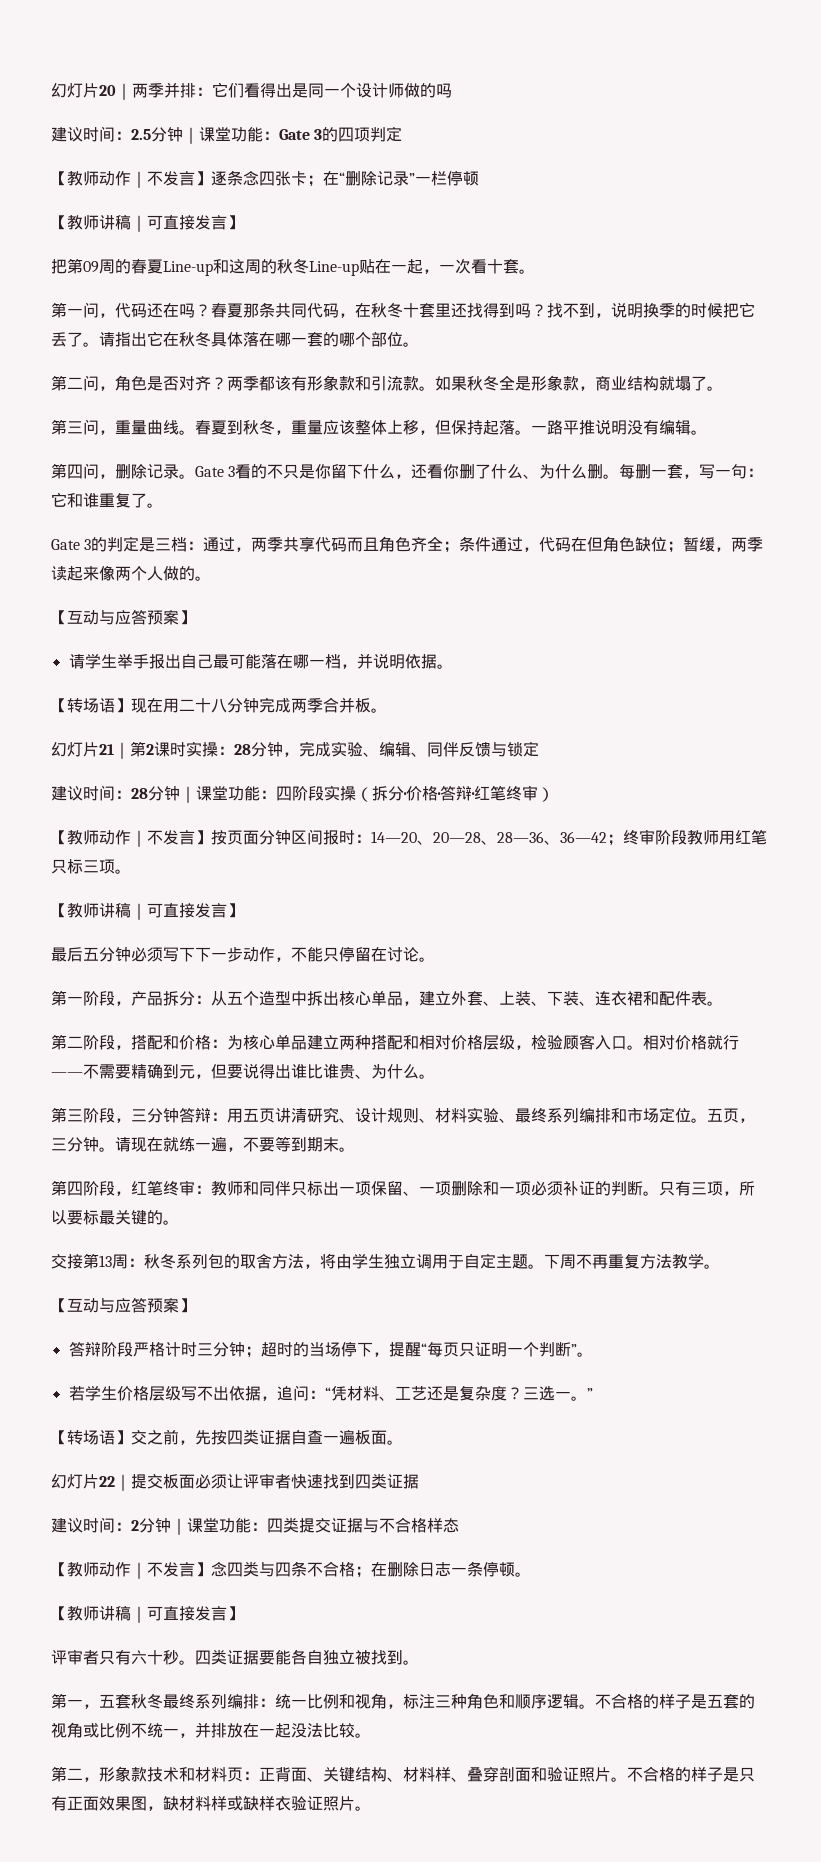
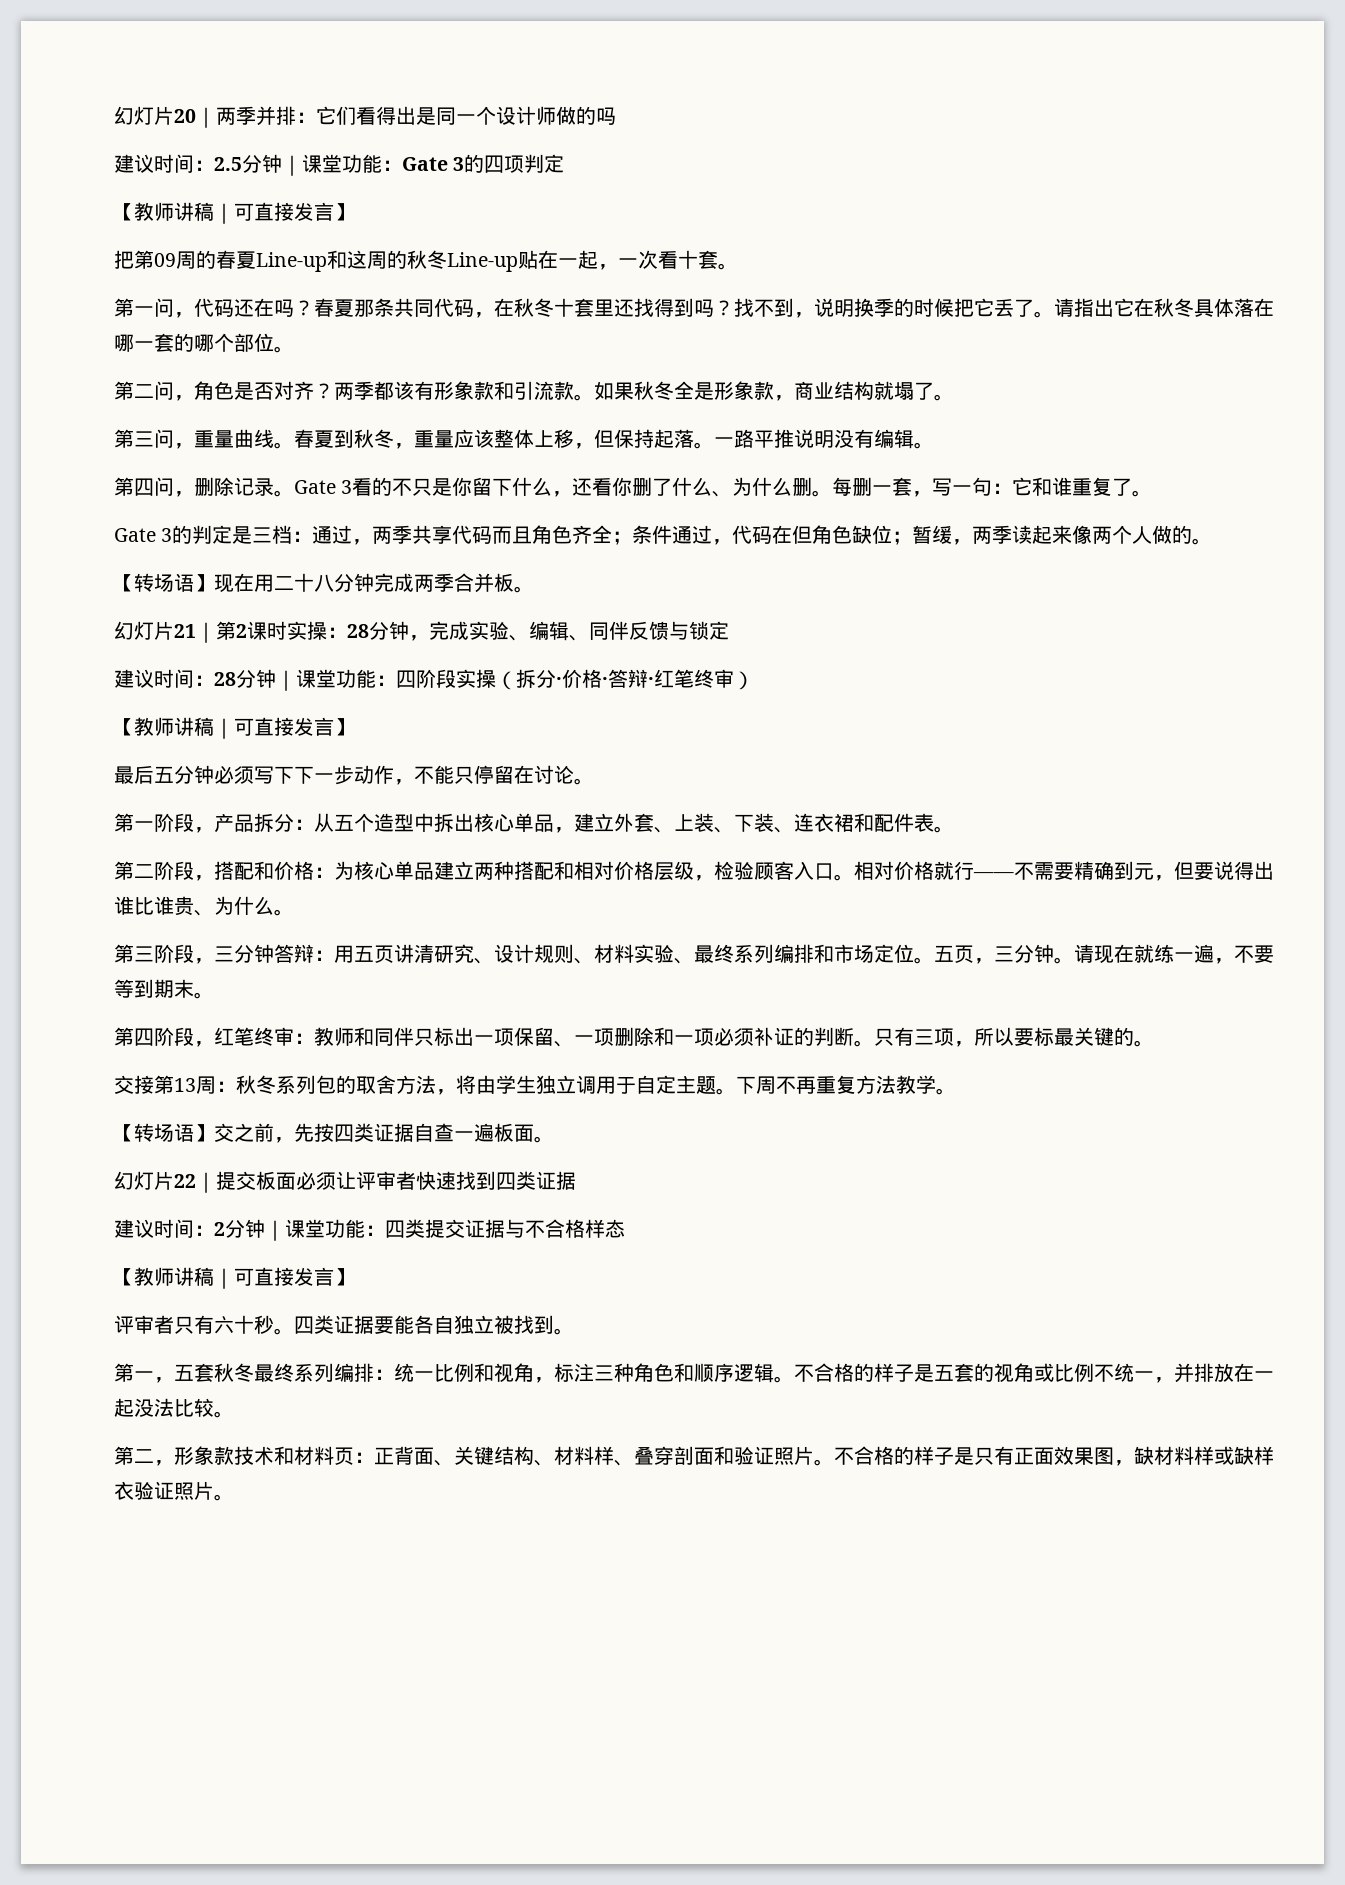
- 【教师动作｜不发言】逐条念四张卡；在“删除记录”一栏停顿
  Gate 3的判定是三档：通过，两季共享代码而且角色齐全；条件通过，代码在但角色缺位；暂缓，两季读起来像两个人做的。
- 【互动与应答预案】
- 请学生举手报出自己最可能落在哪一档，并说明依据。
- 【教师动作｜不发言】按页面分钟区间报时：14—20、20—28、28—36、36—42；终审阶段教师用红笔只标三项。
  下周不再重复方法教学。
- 【互动与应答预案】
- 答辩阶段严格计时三分钟；超时的当场停下，提醒“每页只证明一个判断”。
- 若学生价格层级写不出依据，追问：“凭材料、工艺还是复杂度？三选一。”
- 【教师动作｜不发言】念四类与四条不合格；在删除日志一条停顿。

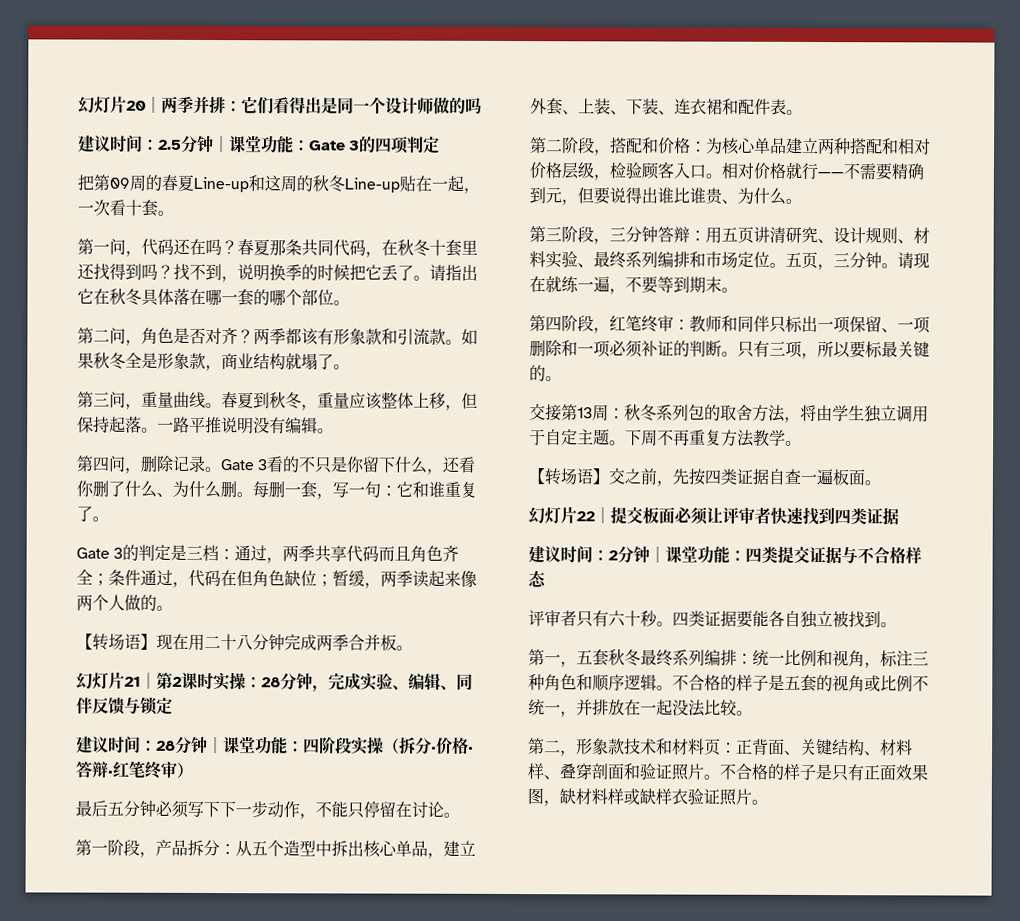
  建议时间：2.5分钟｜课堂功能：Gate 3的四项判定
- 【教师讲稿｜可直接发言】
  建议时间：28分钟｜课堂功能：四阶段实操（拆分·价格·答辩·红笔终审）
- 【教师讲稿｜可直接发言】
  建议时间：2分钟｜课堂功能：四类提交证据与不合格样态
- 【教师讲稿｜可直接发言】

